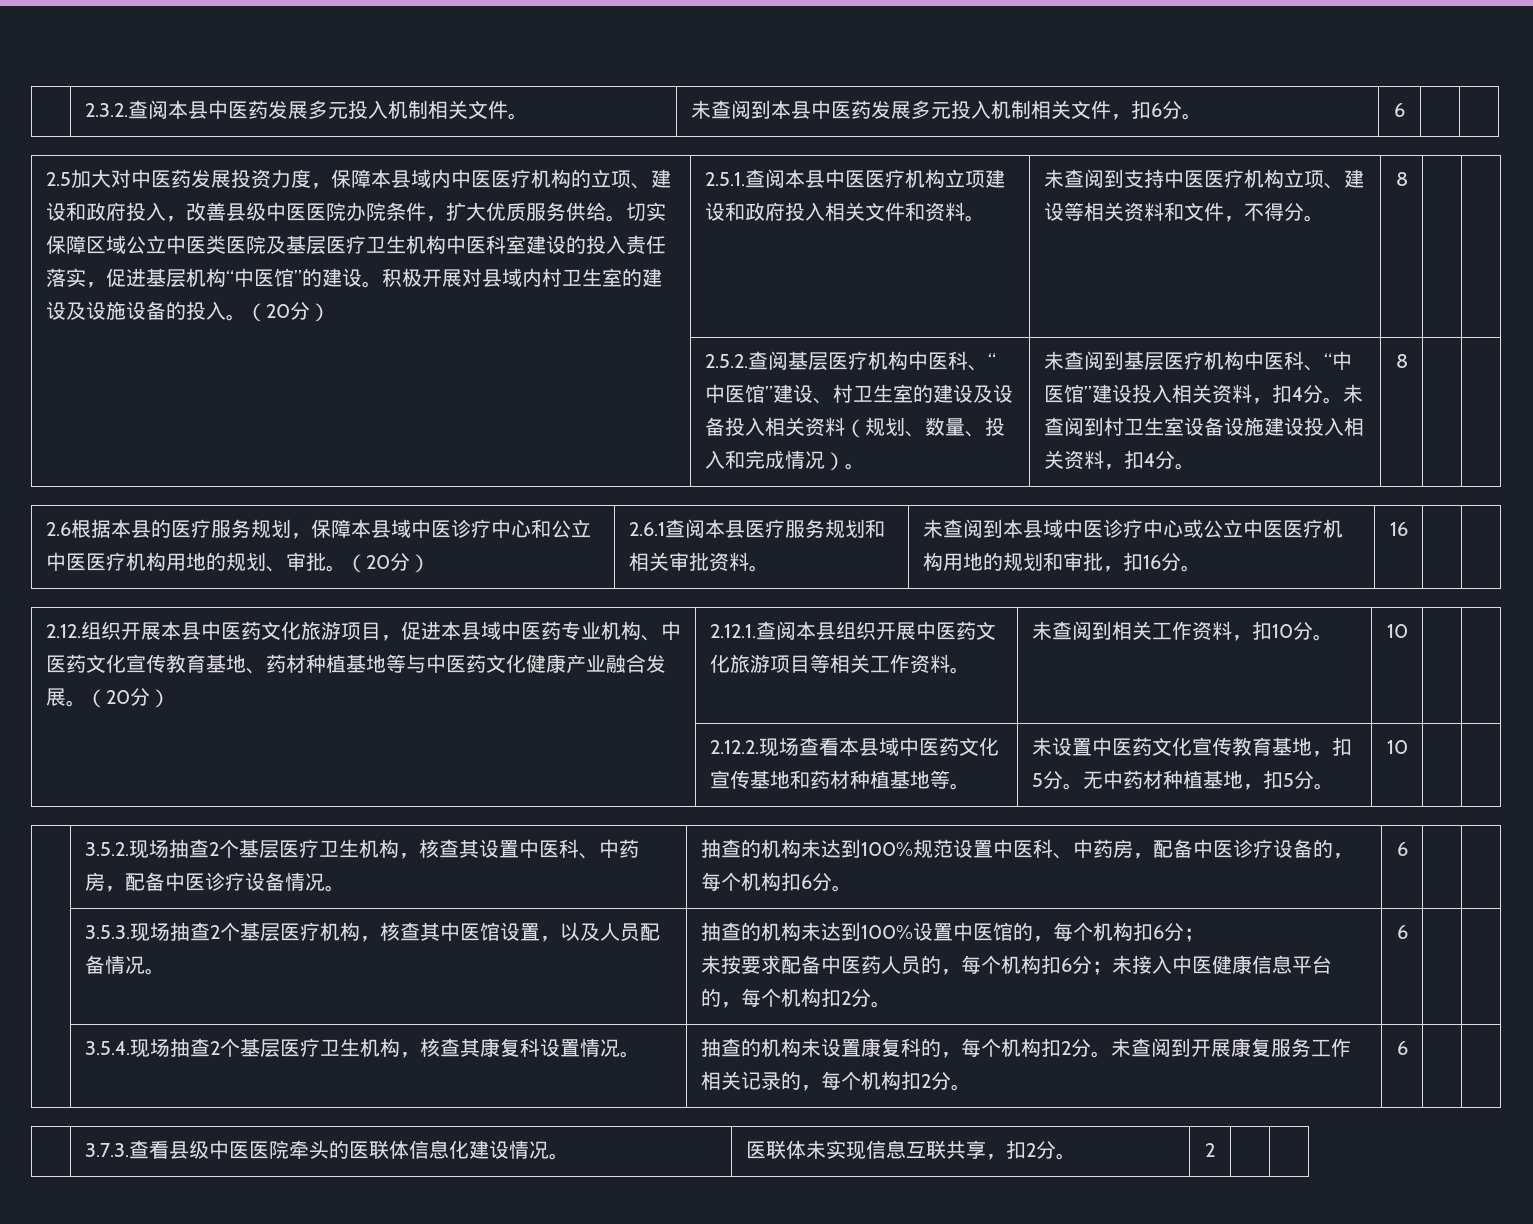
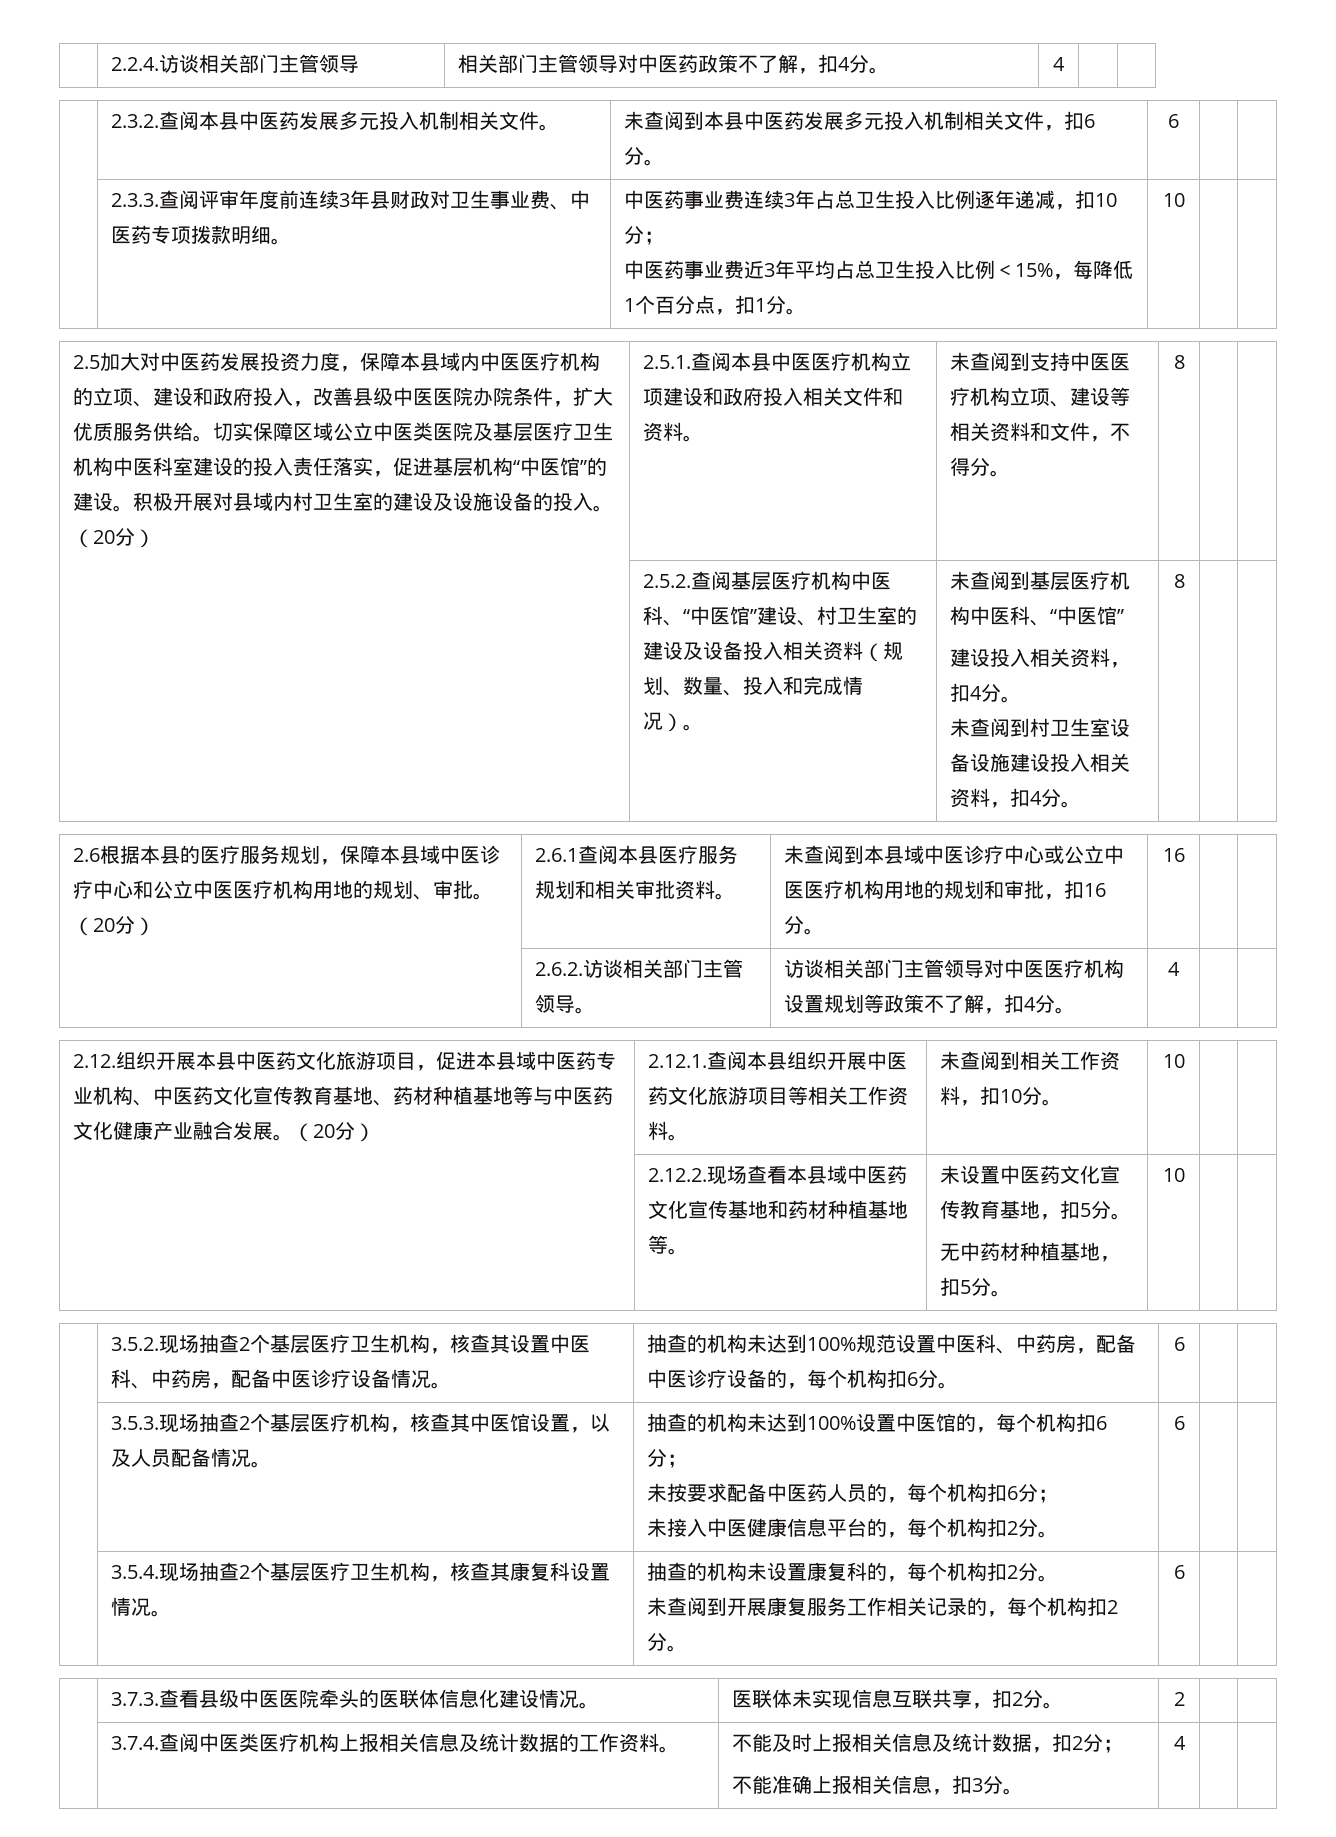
+ | 2.2.4.访谈相关部门主管领导 | 相关部门主管领导对中医药政策不了解，扣4分。 | 4 | |
+ 2.3.3.查阅评审年度前连续3年县财政对卫生事业费、中医药专项拨款明细。 | 中医药事业费连续3年占总卫生投入比例逐年递减，扣10分；
+ 中医药事业费近3年平均占总卫生投入比例＜15%，每降低1个百分点，扣1分。 | 10
- 未查阅到基层医疗机构中医科、“中医馆”建设投入相关资料，扣4分。未查阅到村卫生室设备设施建设投入相关资料，扣4分。
+ 未查阅到基层医疗机构中医科、“中医馆”
+ 建设投入相关资料，扣4分。
+ 未查阅到村卫生室设备设施建设投入相关资料，扣4分。
+ | 2.6.2.访谈相关部门主管领导。 | 访谈相关部门主管领导对中医医疗机构设置规划等政策不了解，扣4分。 | 4 | |
- | 2.12.2.现场查看本县域中医药文化宣传基地和药材种植基地等。 | 未设置中医药文化宣传教育基地，扣5分。无中药材种植基地，扣5分。 | 10 | |
+ | 2.12.2.现场查看本县域中医药文化宣传基地和药材种植基地等。 | 未设置中医药文化宣传教育基地，扣5分。
+ 无中药材种植基地，扣5分。 | 10 | |
- 未按要求配备中医药人员的，每个机构扣6分；未接入中医健康信息平台的，每个机构扣2分。
+ 未按要求配备中医药人员的，每个机构扣6分；
+ 未接入中医健康信息平台的，每个机构扣2分。
- | 3.5.4.现场抽查2个基层医疗卫生机构，核查其康复科设置情况。 | 抽查的机构未设置康复科的，每个机构扣2分。未查阅到开展康复服务工作相关记录的，每个机构扣2分。 | 6 | |
+ | 3.5.4.现场抽查2个基层医疗卫生机构，核查其康复科设置情况。 | 抽查的机构未设置康复科的，每个机构扣2分。
+ 未查阅到开展康复服务工作相关记录的，每个机构扣2分。 | 6 | |
+ | 3.7.4.查阅中医类医疗机构上报相关信息及统计数据的工作资料。 | 不能及时上报相关信息及统计数据，扣2分；
+ 不能准确上报相关信息，扣3分。 | 4 | |

